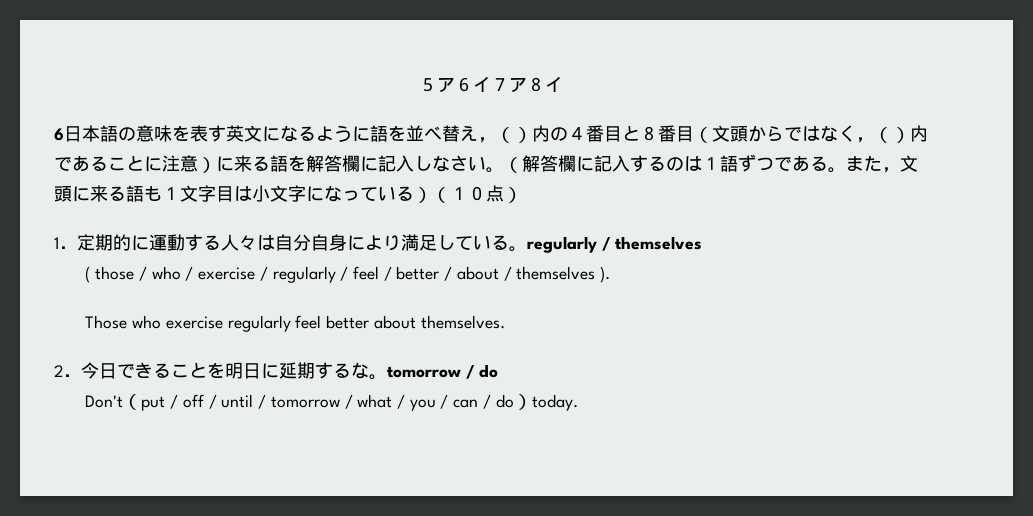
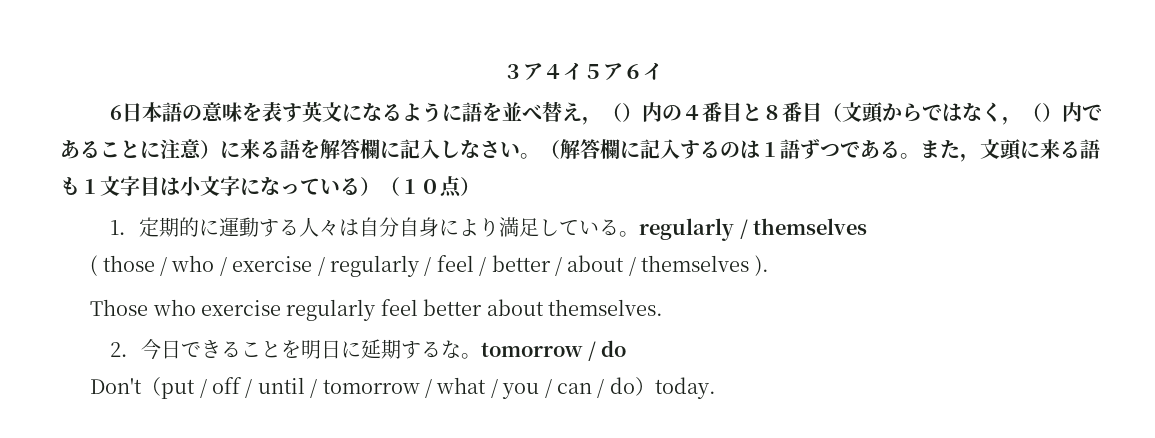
- ５ア６イ７ア８イ
+ ３ア４イ５ア６イ

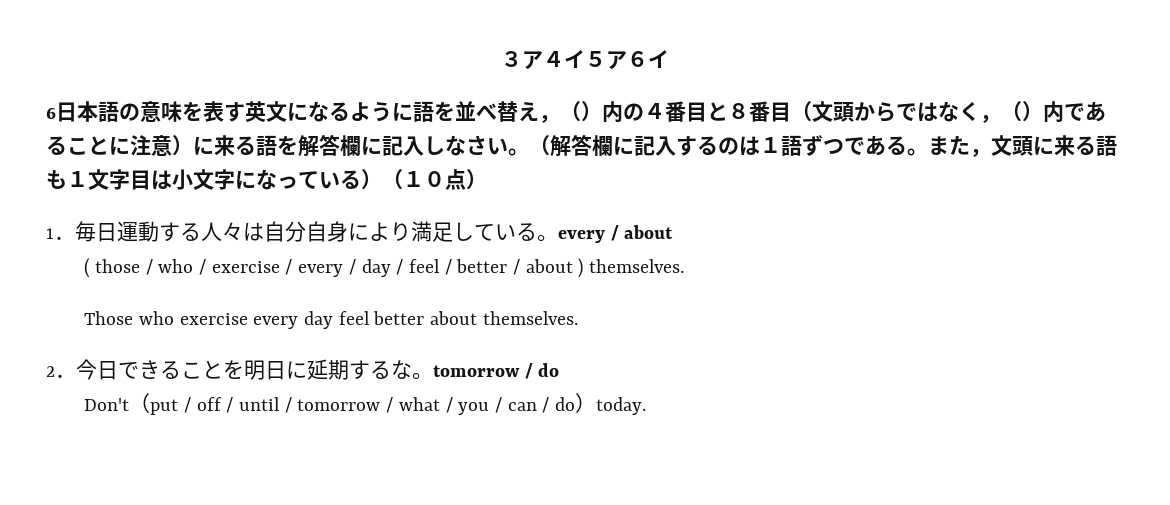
- 1．定期的に運動する人々は自分自身により満足している。regularly / themselves
+ 1．毎日運動する人々は自分自身により満足している。every / about
- ( those / who / exercise / regularly / feel / better / about / themselves ).
+ ( those / who / exercise / every / day / feel / better / about ) themselves.
- Those who exercise regularly feel better about themselves.
+ Those who exercise every day feel better about themselves.

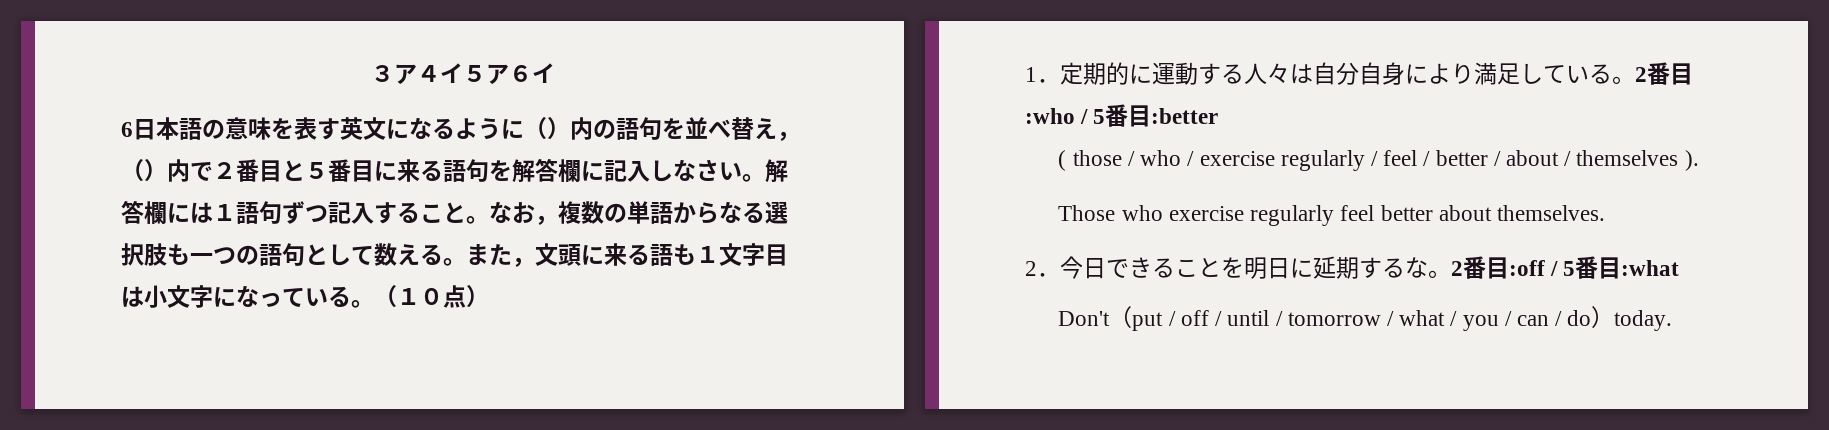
- 6日本語の意味を表す英文になるように語を並べ替え，（）内の４番目と８番目（文頭からではなく，（）内であることに注意）に来る語を解答欄に記入しなさい。
+ 6日本語の意味を表す英文になるように（）内の語句を並べ替え，（）内で２番目と５番目に来る語句を解答欄に記入しなさい。
- （解答欄に記入するのは１語ずつである。
+ 解答欄には１語句ずつ記入すること。なお，複数の単語からなる選択肢も一つの語句として数える。
- また，文頭に来る語も１文字目は小文字になっている）（１０点）
+ また，文頭に来る語も１文字目は小文字になっている。（１０点）
- 1．毎日運動する人々は自分自身により満足している。every / about
+ 1．定期的に運動する人々は自分自身により満足している。2番目:who / 5番目:better
- ( those / who / exercise / every / day / feel / better / about ) themselves.
+ ( those / who / exercise regularly / feel / better / about / themselves ).
- Those who exercise every day feel better about themselves.
+ Those who exercise regularly feel better about themselves.
- 2．今日できることを明日に延期するな。tomorrow / do
+ 2．今日できることを明日に延期するな。2番目:off / 5番目:what

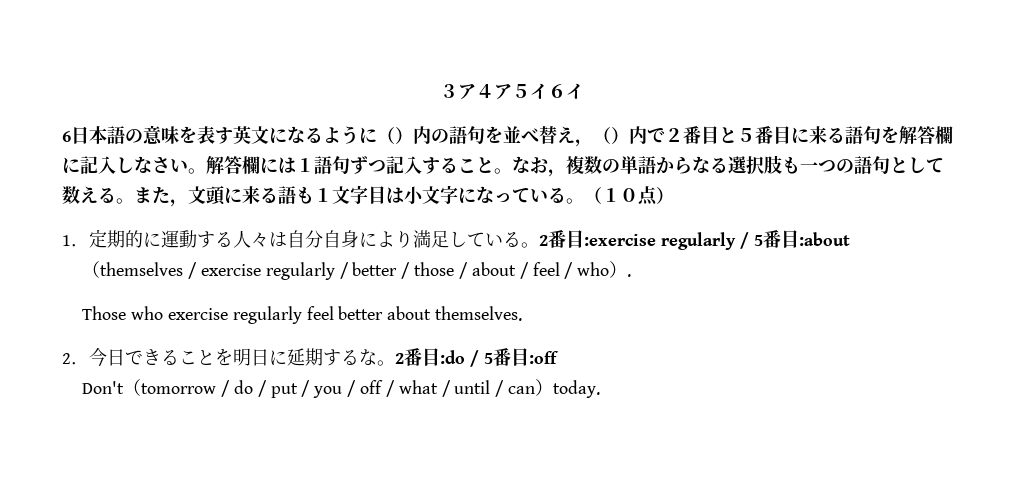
- ３ア４イ５ア６イ
+ ３ア４ア５イ６イ
- 2番目:who / 5番目:better
- ( those / who / exercise regularly / feel / better / about / themselves ).
+ 2番目:exercise regularly / 5番目:about
+ （themselves / exercise regularly / better / those / about / feel / who）.
- 2番目:off / 5番目:what
+ 2番目:do / 5番目:off
- Don't（put / off / until / tomorrow / what / you / can / do）today.
+ Don't（tomorrow / do / put / you / off / what / until / can）today.

